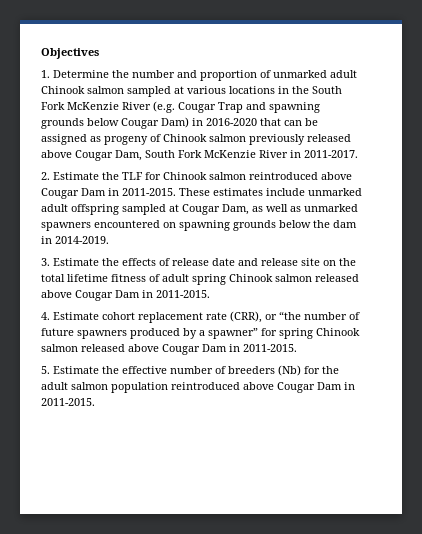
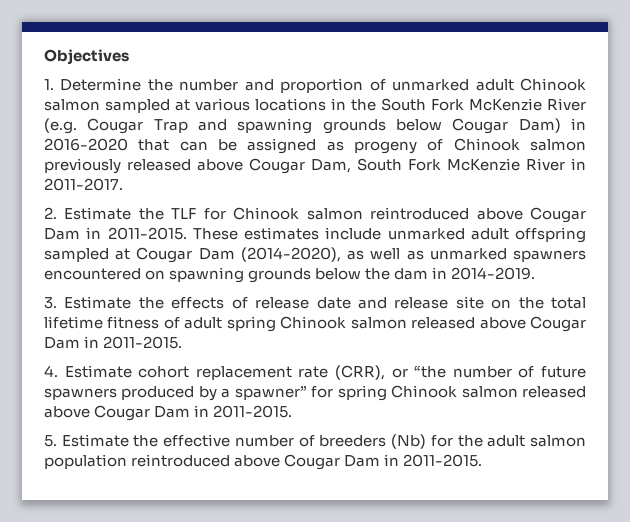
- These estimates include unmarked adult offspring sampled at Cougar Dam, as well as unmarked spawners encountered on spawning grounds below the dam in 2014-2019.
+ These estimates include unmarked adult offspring sampled at Cougar Dam (2014-2020), as well as unmarked spawners encountered on spawning grounds below the dam in 2014-2019.

